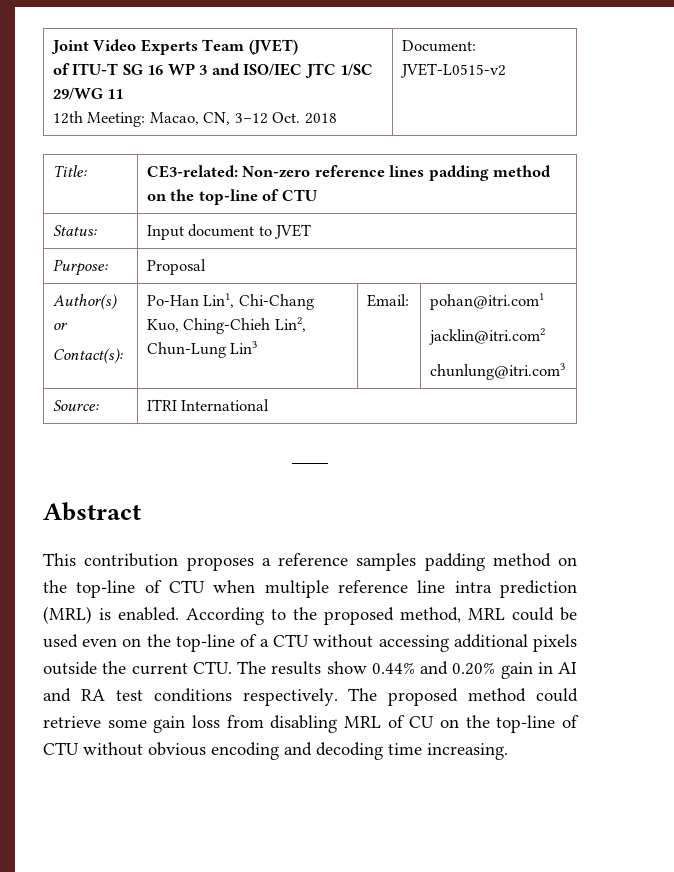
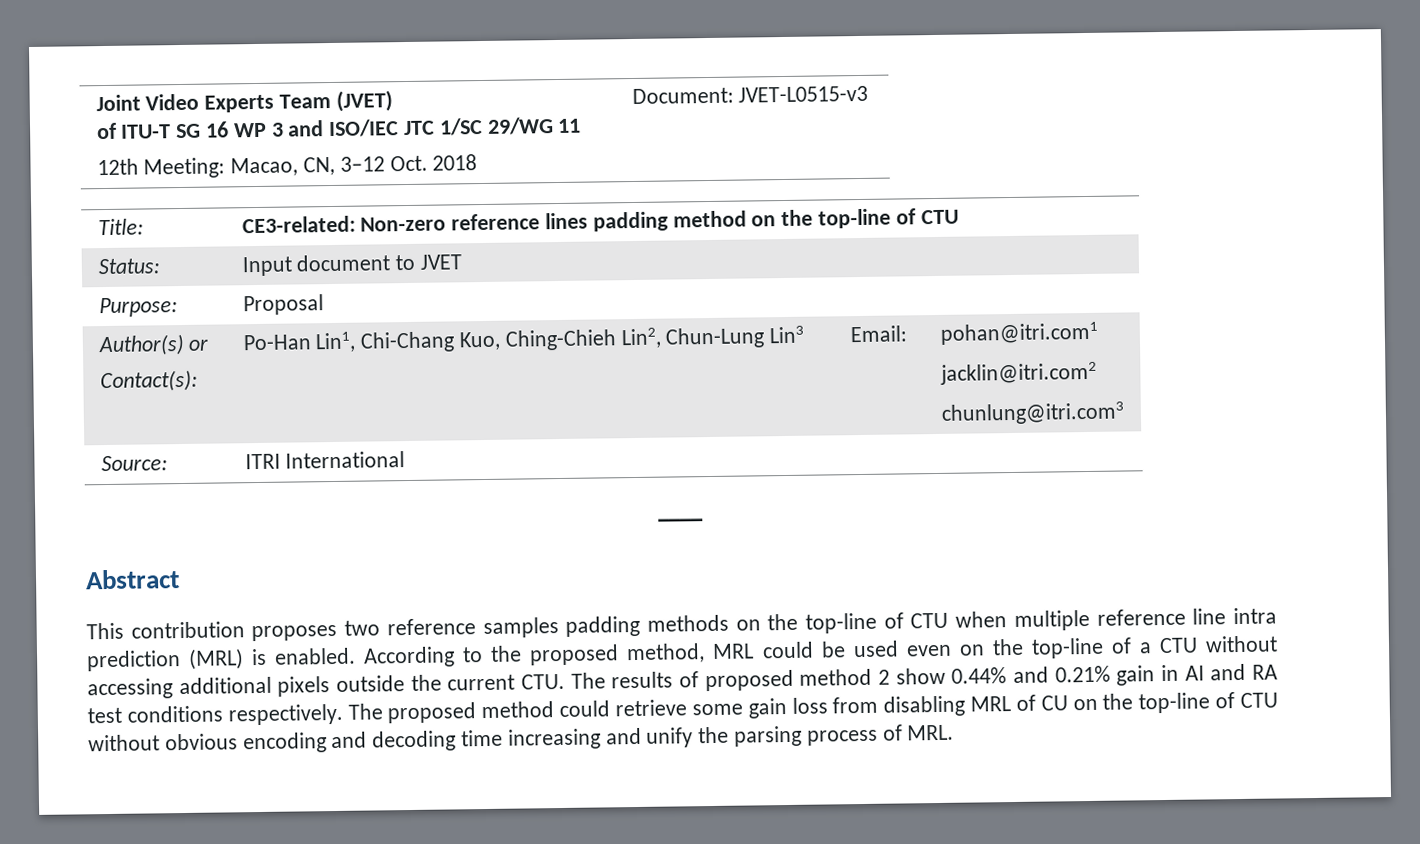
  Joint Video Experts Team (JVET)
  of ITU-T SG 16 WP 3 and ISO/IEC JTC 1/SC 29/WG 11
- 12th Meeting: Macao, CN, 3–12 Oct. 2018 | Document: JVET-L0515-v2
+ 12th Meeting: Macao, CN, 3–12 Oct. 2018 | Document: JVET-L0515-v3
- This contribution proposes a reference samples padding method on the top-line of CTU when multiple reference line intra prediction (MRL) is enabled.
+ This contribution proposes two reference samples padding methods on the top-line of CTU when multiple reference line intra prediction (MRL) is enabled.
- According to the proposed method, MRL could be used even on the top-line of a CTU without accessing additional pixels outside the current CTU. The results show 0.44% and 0.20% gain in AI and RA test conditions respectively.
+ According to the proposed method, MRL could be used even on the top-line of a CTU without accessing additional pixels outside the current CTU. The results of proposed method 2 show 0.44% and 0.21% gain in AI and RA test conditions respectively.
- The proposed method could retrieve some gain loss from disabling MRL of CU on the top-line of CTU without obvious encoding and decoding time increasing.
+ The proposed method could retrieve some gain loss from disabling MRL of CU on the top-line of CTU without obvious encoding and decoding time increasing and unify the parsing process of MRL.

